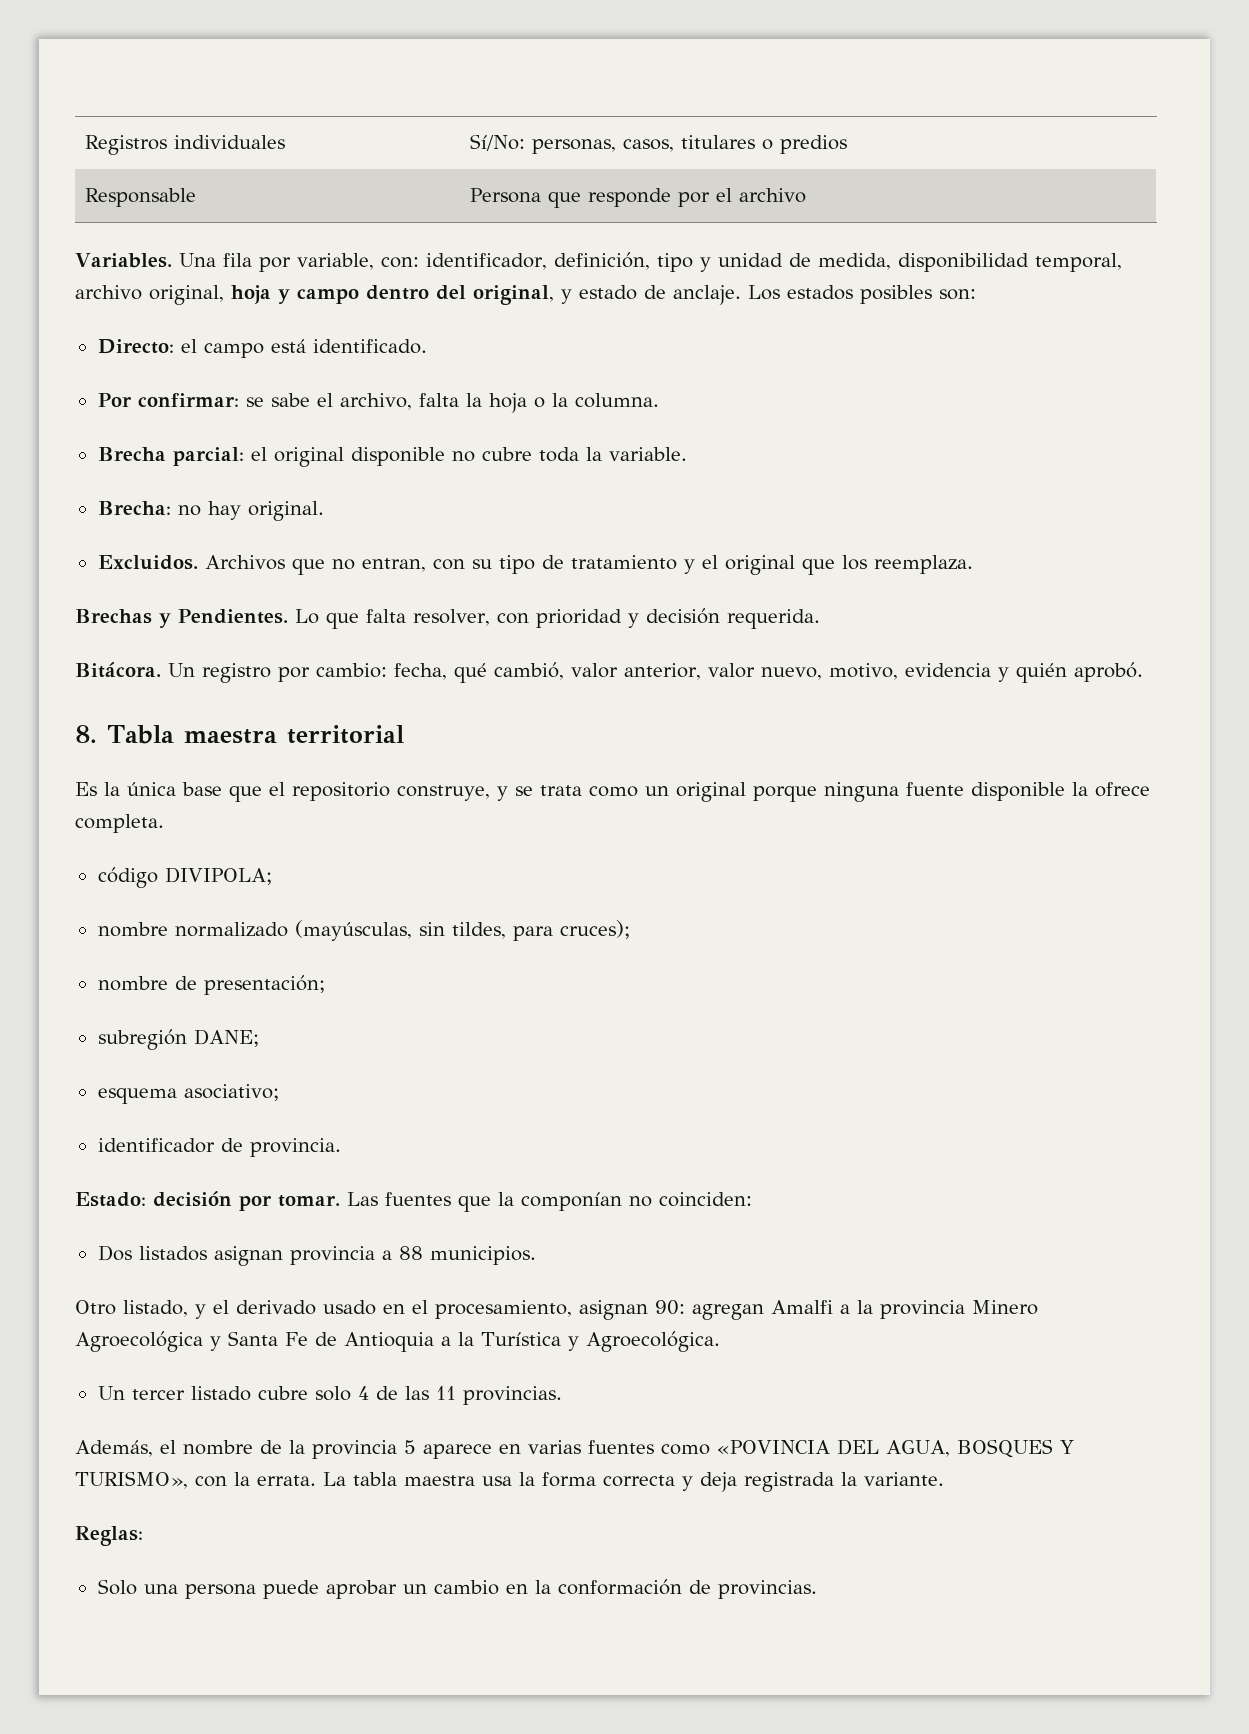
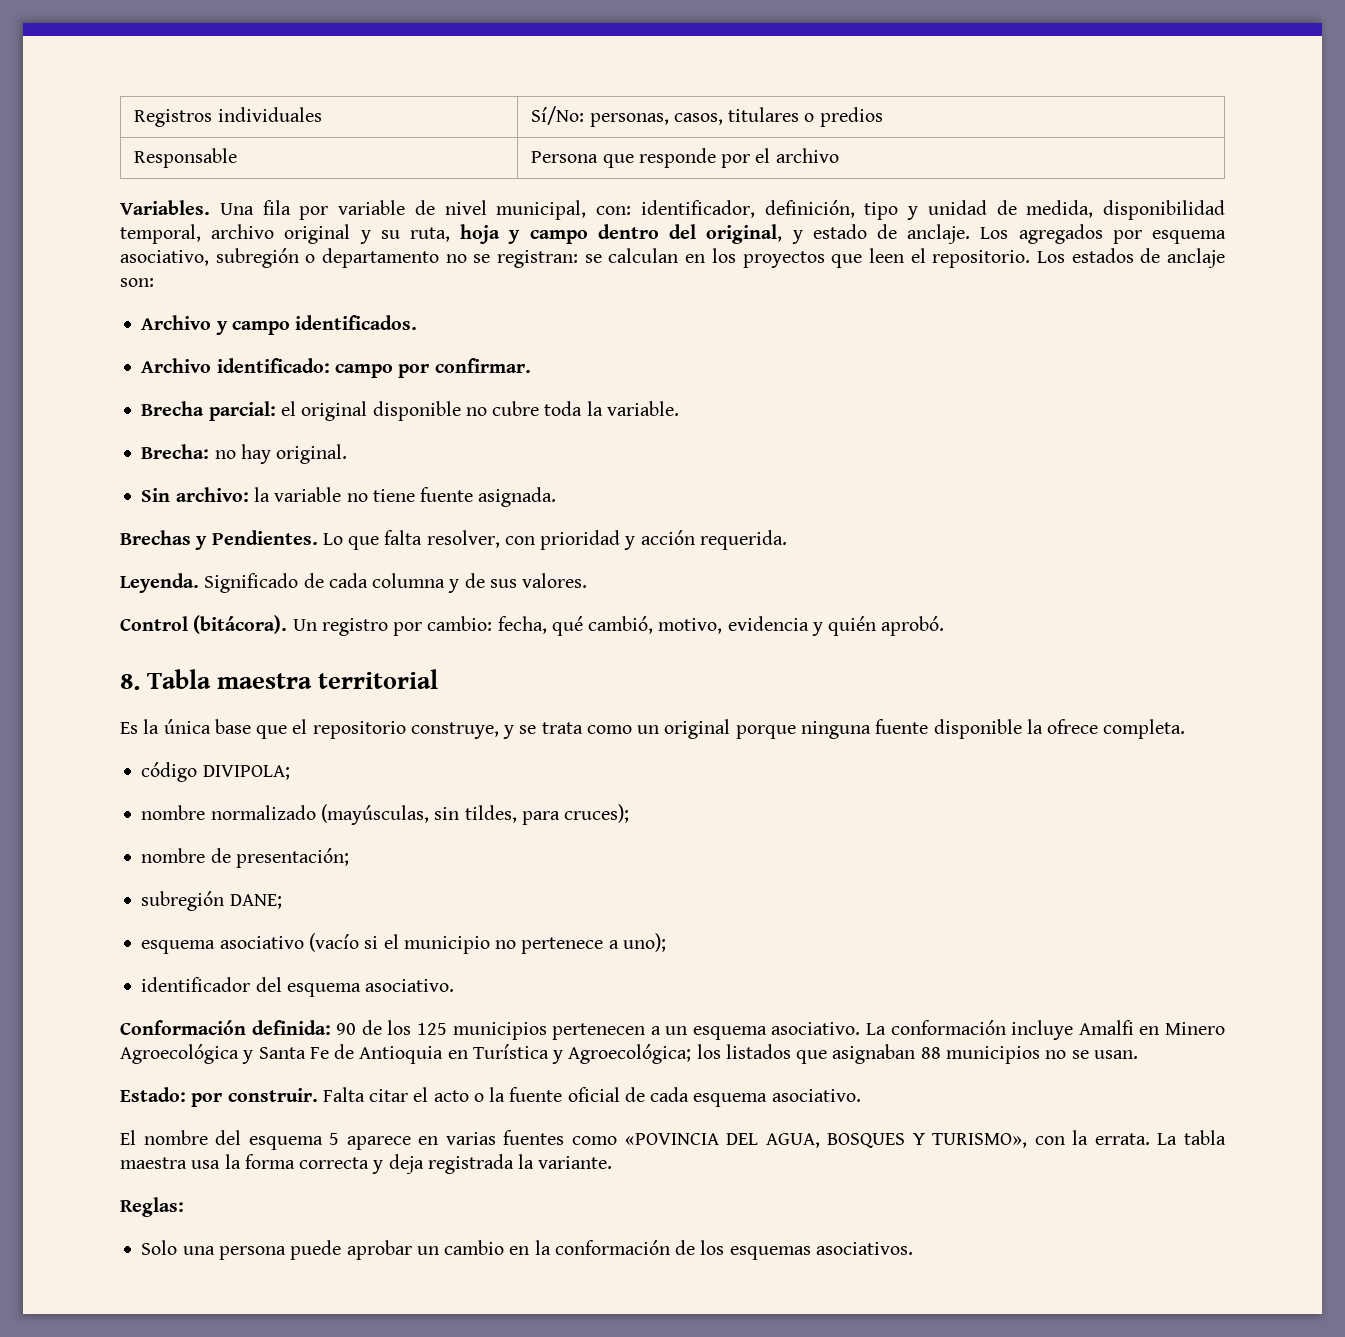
- Una fila por variable, con: identificador, definición, tipo y unidad de medida, disponibilidad temporal, archivo original, hoja y campo dentro del original, y estado de anclaje.
+ Una fila por variable de nivel municipal, con: identificador, definición, tipo y unidad de medida, disponibilidad temporal, archivo original y su ruta, hoja y campo dentro del original, y estado de anclaje.
- Los estados posibles son:
- Directo: el campo está identificado.
- Por confirmar: se sabe el archivo, falta la hoja o la columna.
+ Los agregados por esquema asociativo, subregión o departamento no se registran: se calculan en los proyectos que leen el repositorio. Los estados de anclaje son:
+ Archivo y campo identificados.
+ Archivo identificado: campo por confirmar.
- Excluidos. Archivos que no entran, con su tipo de tratamiento y el original que los reemplaza.
+ Sin archivo: la variable no tiene fuente asignada.
- Lo que falta resolver, con prioridad y decisión requerida.
+ Lo que falta resolver, con prioridad y acción requerida.
- Bitácora.
+ Leyenda. Significado de cada columna y de sus valores.
+ Control (bitácora).
- Un registro por cambio: fecha, qué cambió, valor anterior, valor nuevo, motivo, evidencia y quién aprobó.
+ Un registro por cambio: fecha, qué cambió, motivo, evidencia y quién aprobó.
- esquema asociativo;
- identificador de provincia.
- Estado: decisión por tomar. Las fuentes que la componían no coinciden:
- Dos listados asignan provincia a 88 municipios.
- Otro listado, y el derivado usado en el procesamiento, asignan 90: agregan Amalfi a la provincia Minero Agroecológica y Santa Fe de Antioquia a la Turística y Agroecológica.
- Un tercer listado cubre solo 4 de las 11 provincias.
- Además, el nombre de la provincia 5 aparece en varias fuentes como «POVINCIA DEL AGUA, BOSQUES Y TURISMO», con la errata.
+ esquema asociativo (vacío si el municipio no pertenece a uno);
+ identificador del esquema asociativo.
+ Conformación definida: 90 de los 125 municipios pertenecen a un esquema asociativo. La conformación incluye Amalfi en Minero Agroecológica y Santa Fe de Antioquia en Turística y Agroecológica; los listados que asignaban 88 municipios no se usan.
+ Estado: por construir. Falta citar el acto o la fuente oficial de cada esquema asociativo.
+ El nombre del esquema 5 aparece en varias fuentes como «POVINCIA DEL AGUA, BOSQUES Y TURISMO», con la errata.
- Solo una persona puede aprobar un cambio en la conformación de provincias.
+ Solo una persona puede aprobar un cambio en la conformación de los esquemas asociativos.

